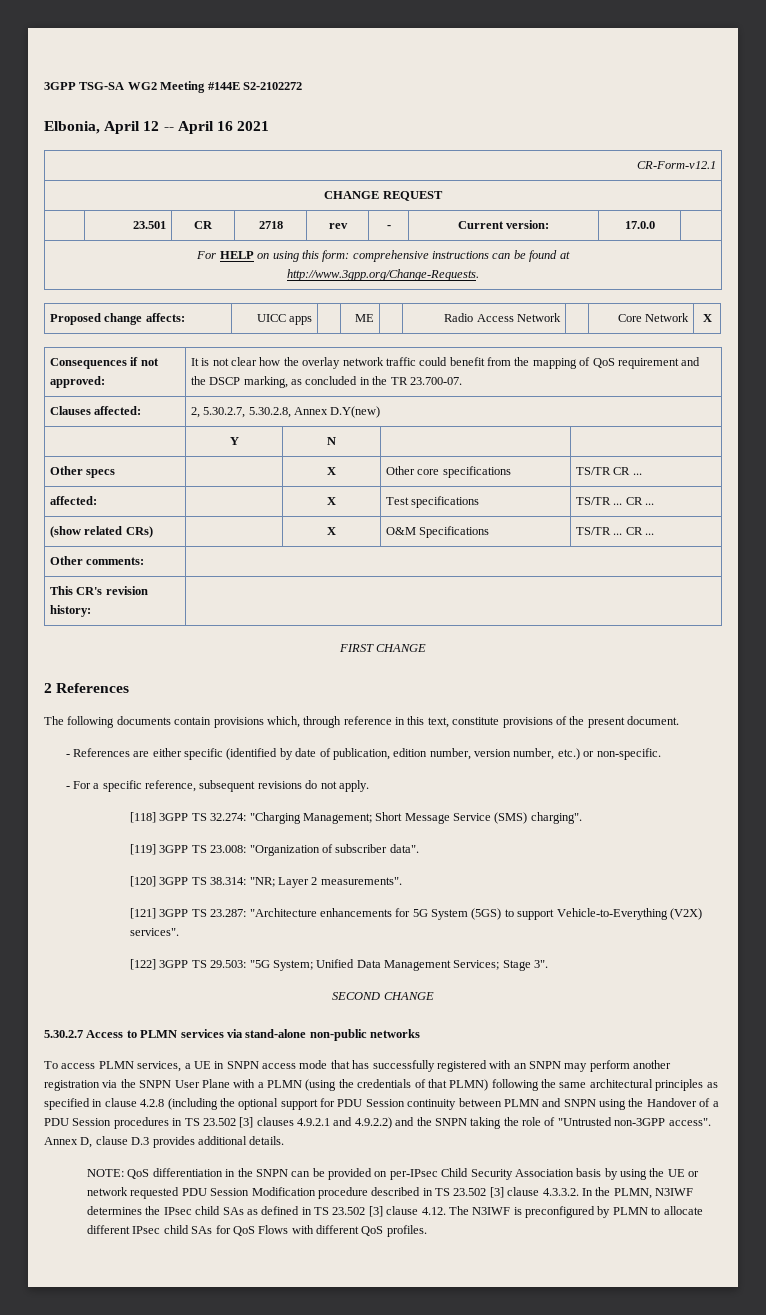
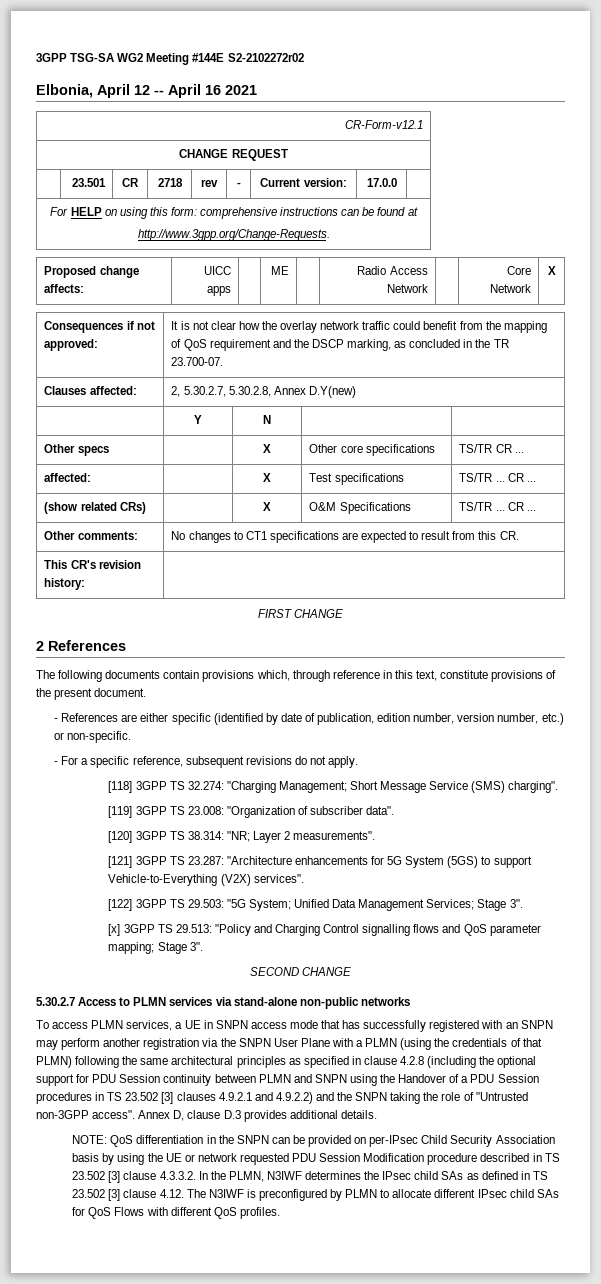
- 3GPP TSG-SA WG2 Meeting #144E S2-2102272
+ 3GPP TSG-SA WG2 Meeting #144E S2-2102272r02
- Other comments: |
+ Other comments: | No changes to CT1 specifications are expected to result from this CR.
+ [x] 3GPP TS 29.513: "Policy and Charging Control signalling flows and QoS parameter mapping; Stage 3".

